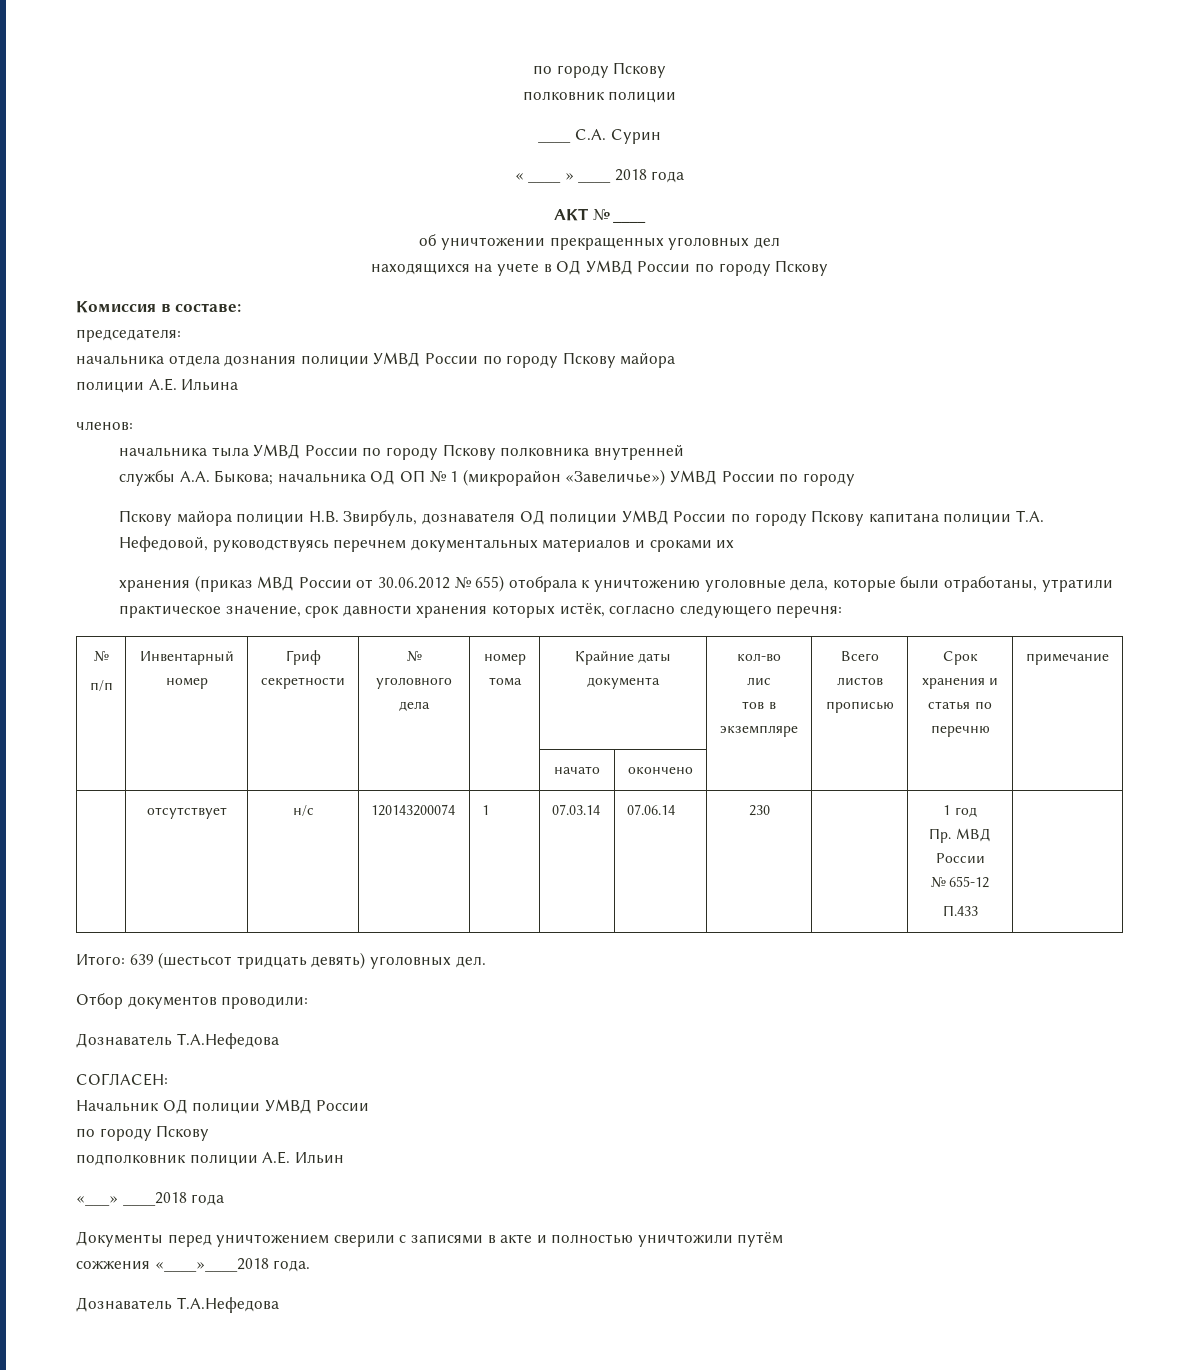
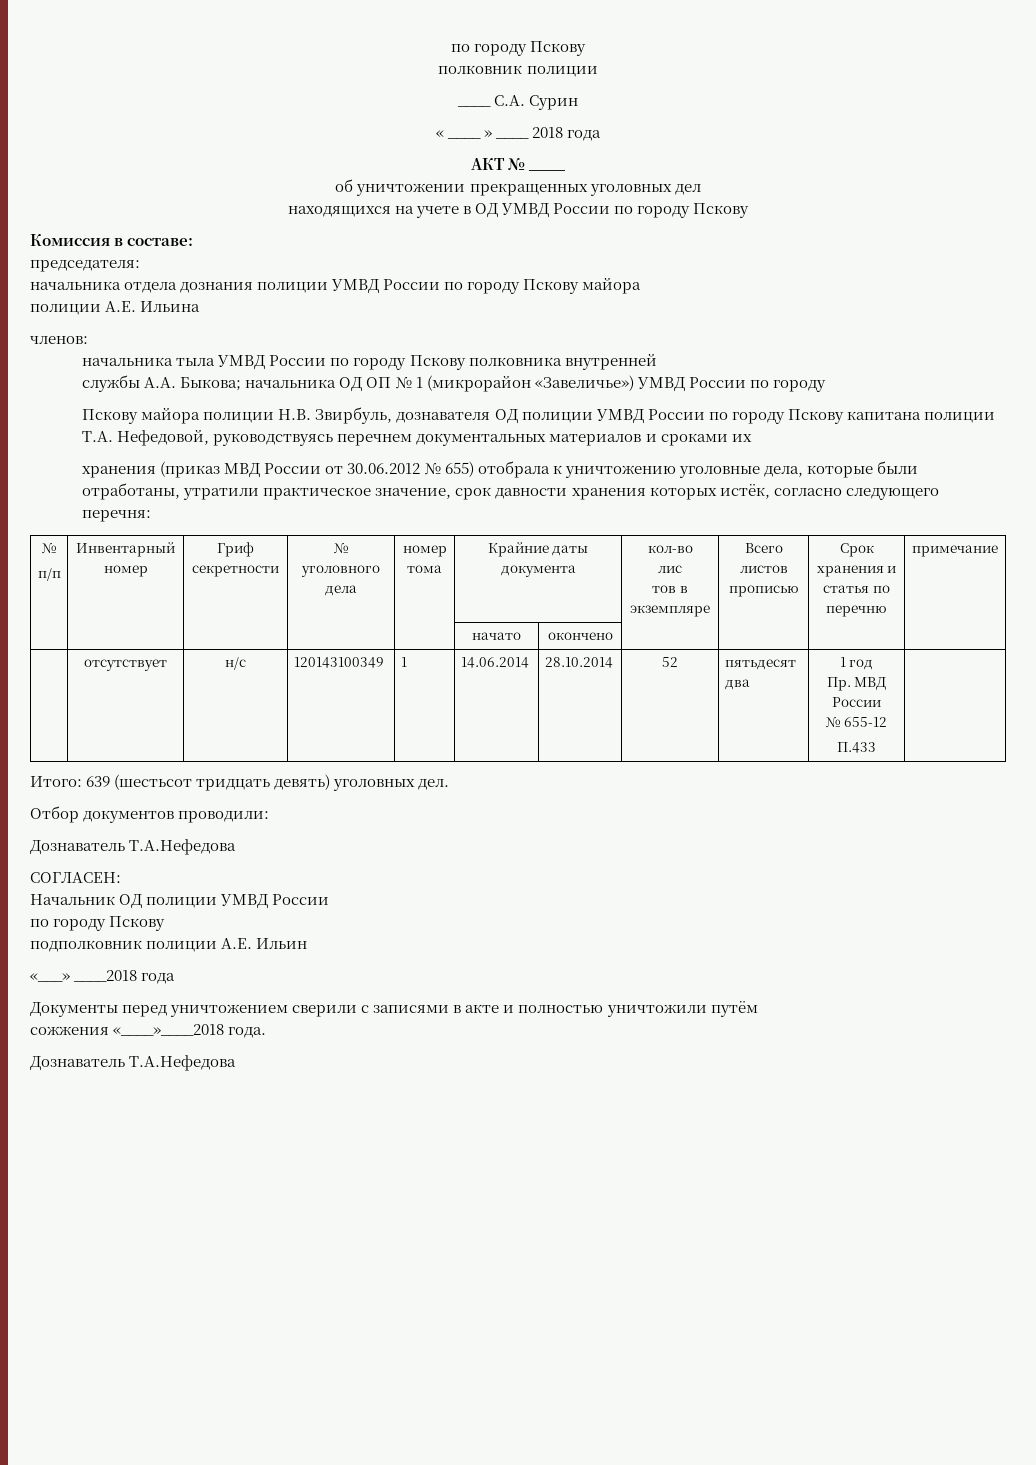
- | отсутствует | н/с | 120143200074 | 1 | 07.03.14 | 07.06.14 | 230 | | 1 год
+ | отсутствует | н/с | 120143100349 | 1 | 14.06.2014 | 28.10.2014 | 52 | пятьдесят два | 1 год

